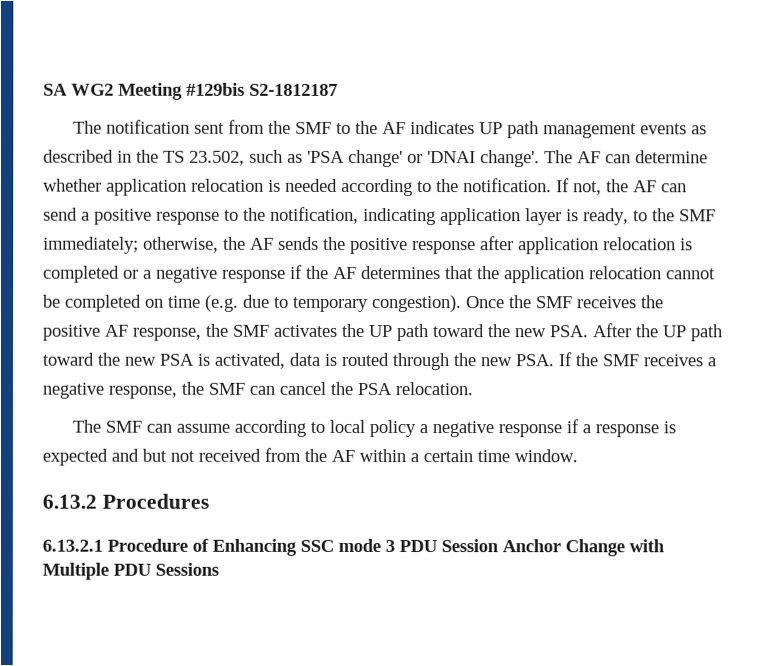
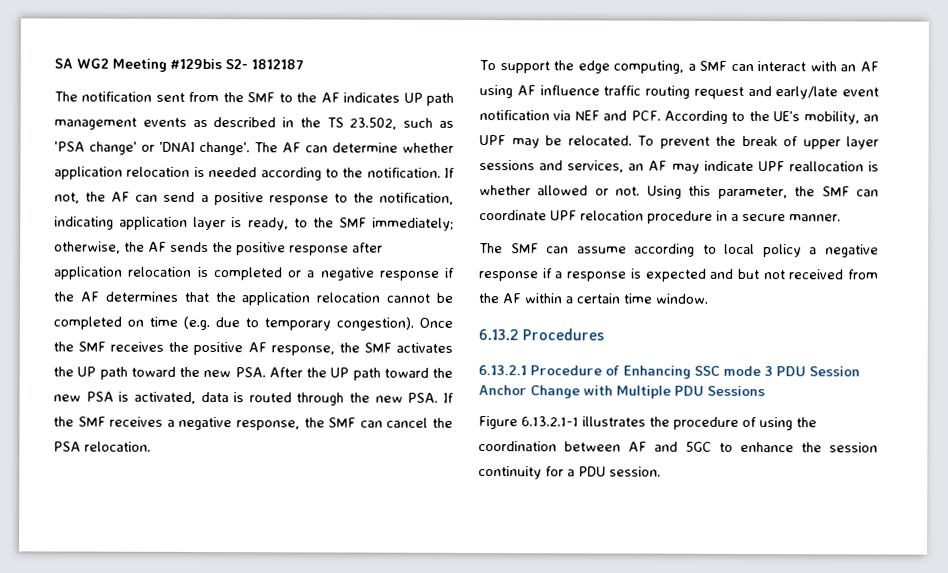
- SA WG2 Meeting #129bis S2-1812187
+ SA WG2 Meeting #129bis S2- 1812187
+ To support the edge computing, a SMF can interact with an AF using AF influence traffic routing request and early/late event notification via NEF and PCF. According to the UE’s mobility, an UPF may be relocated. To prevent the break of upper layer sessions and services, an AF may indicate UPF reallocation is whether allowed or not. Using this parameter, the SMF can coordinate UPF relocation procedure in a secure manner.
+ Figure 6.13.2.1-1 illustrates the procedure of using the coordination between AF and 5GC to enhance the session continuity for a PDU session.

